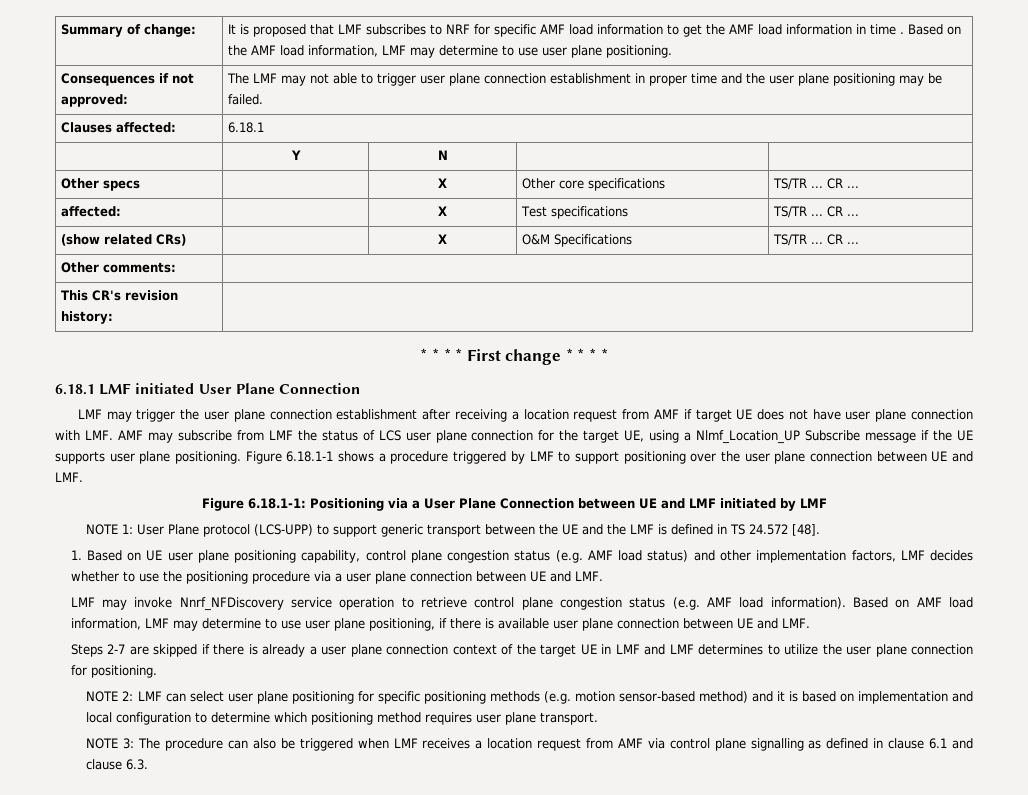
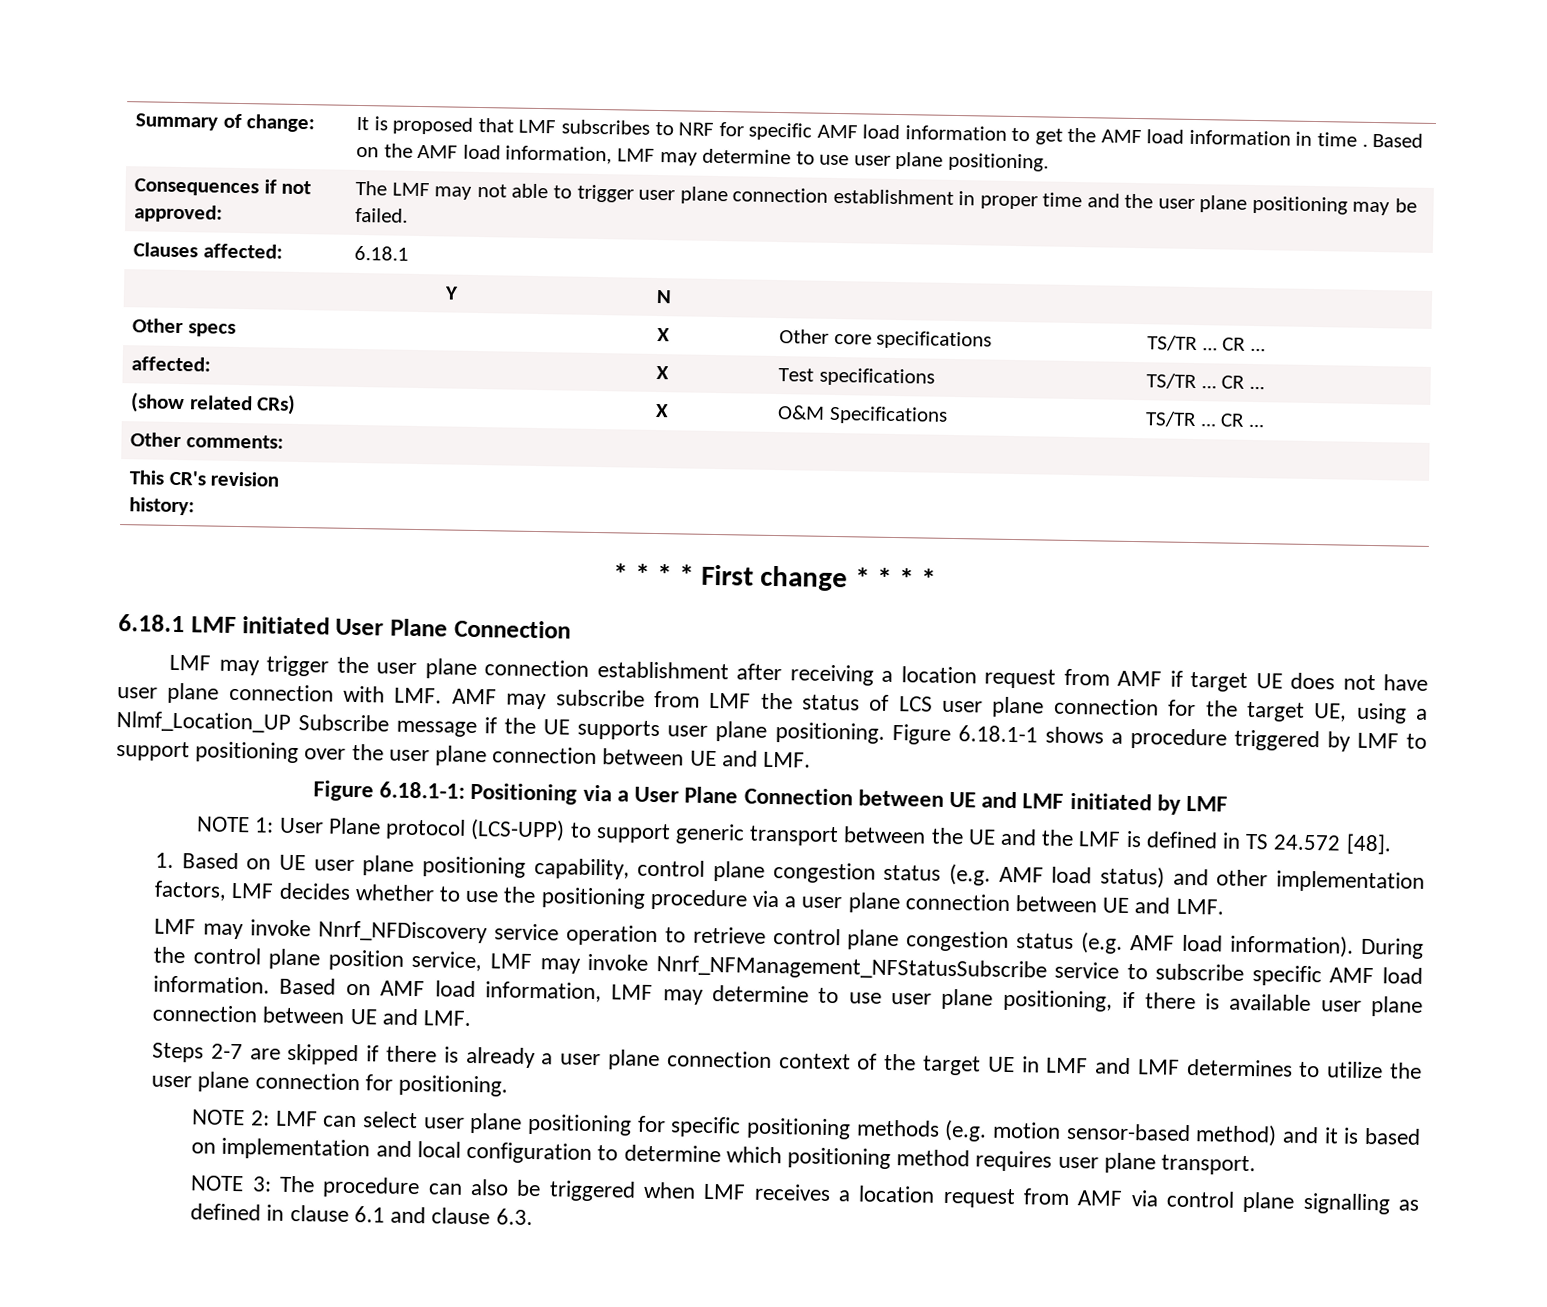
+ During the control plane position service, LMF may invoke Nnrf_NFManagement_NFStatusSubscribe service to subscribe specific AMF load information.

